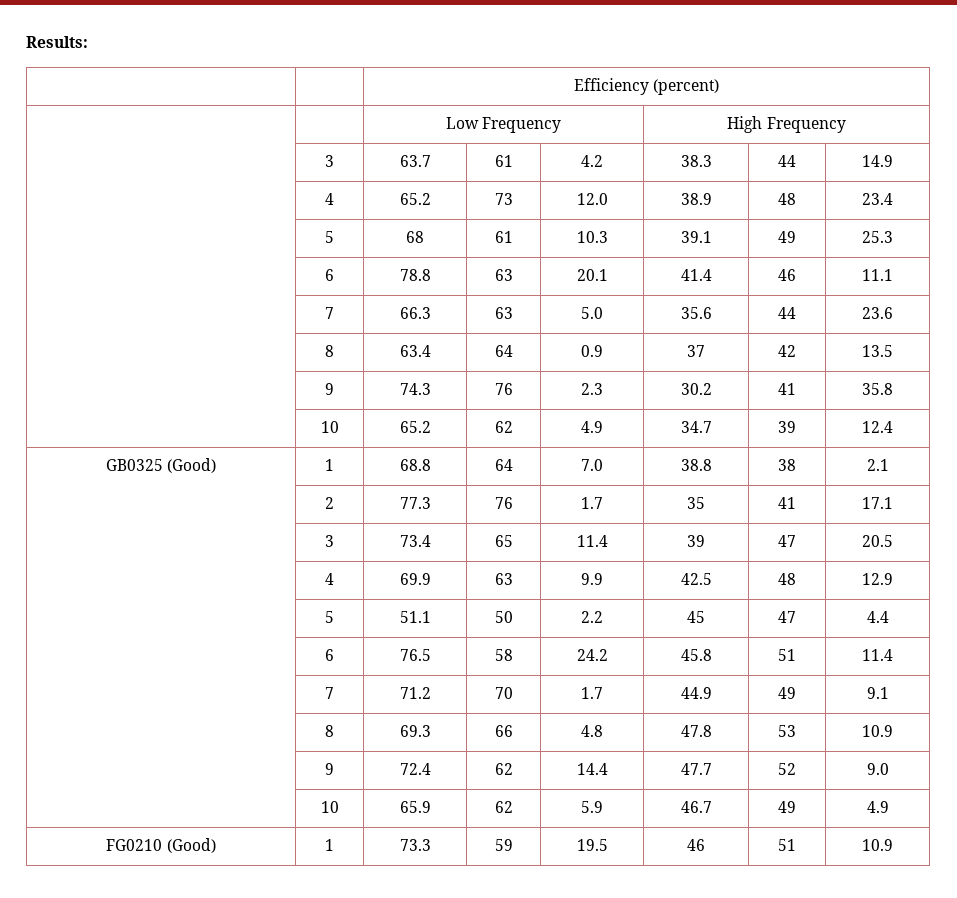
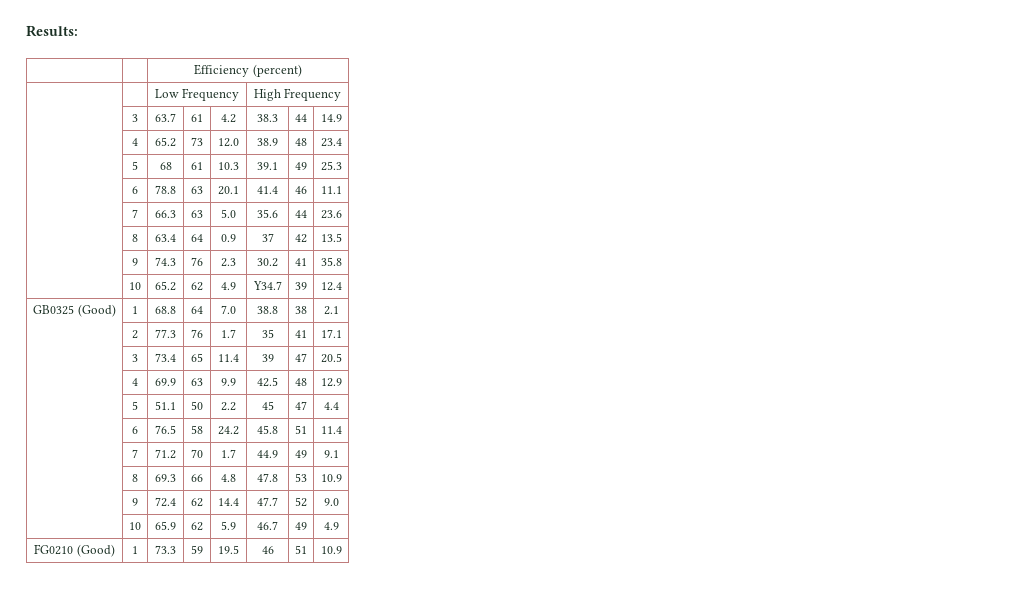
- | 10 | 65.2 | 62 | 4.9 | 34.7 | 39 | 12.4
+ | 10 | 65.2 | 62 | 4.9 | Y34.7 | 39 | 12.4

